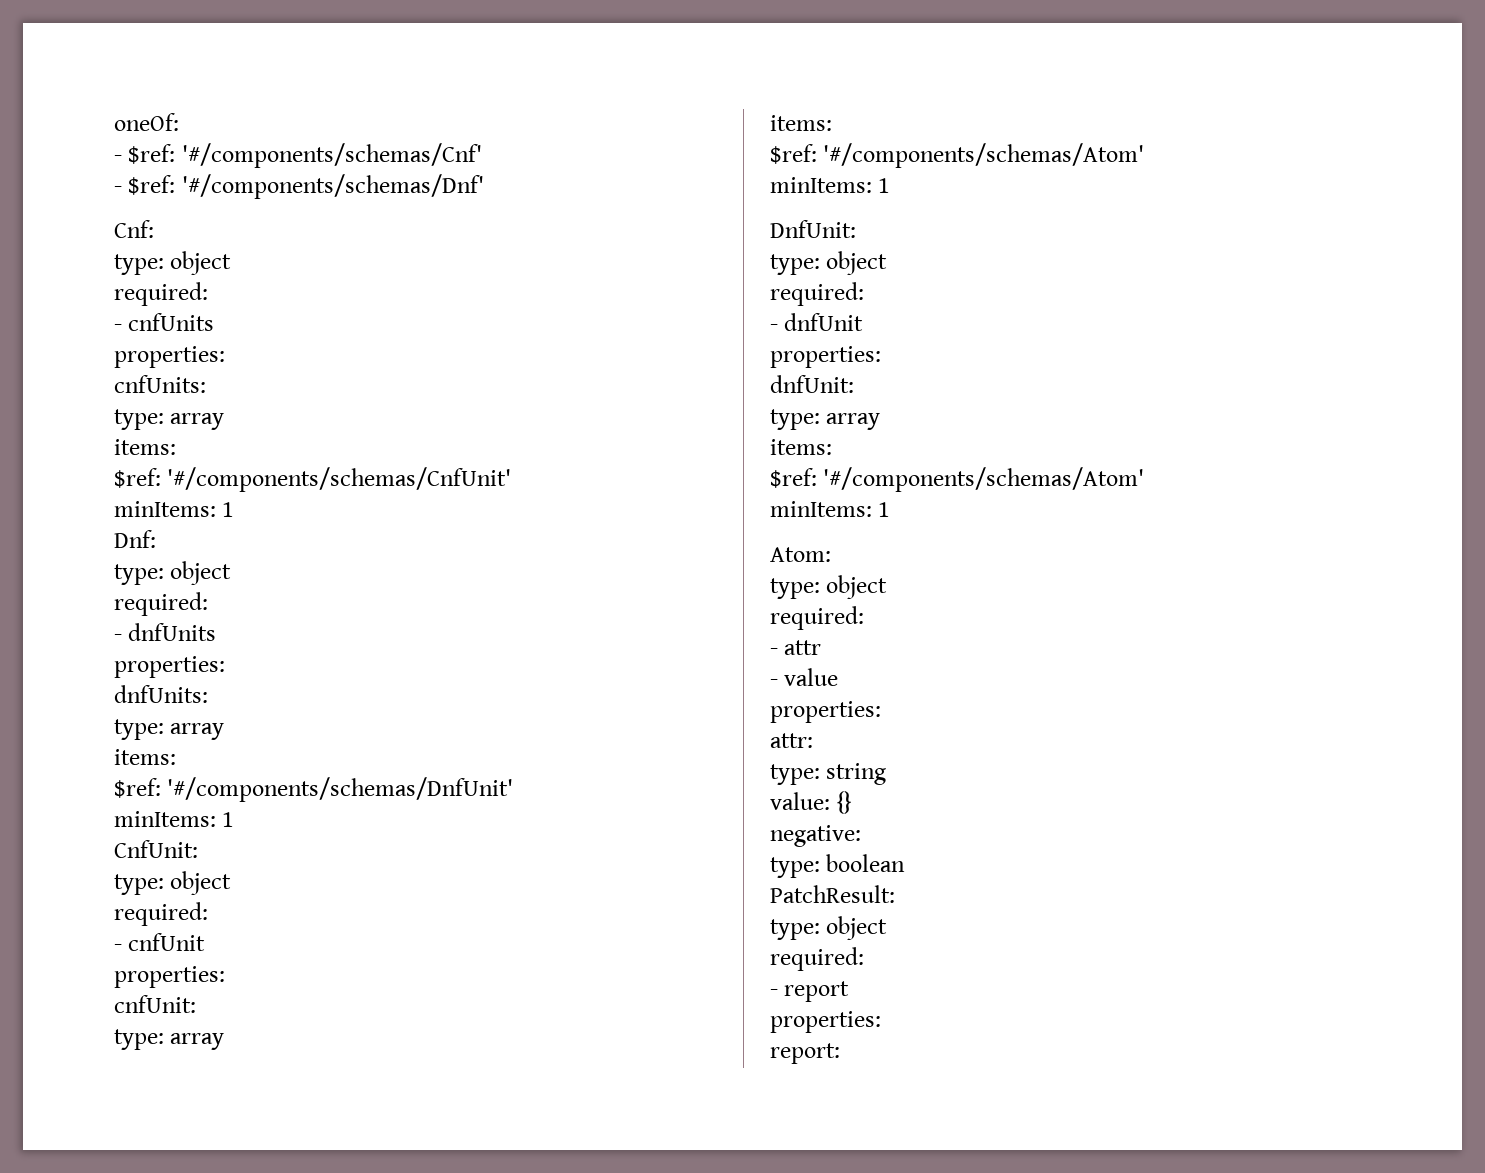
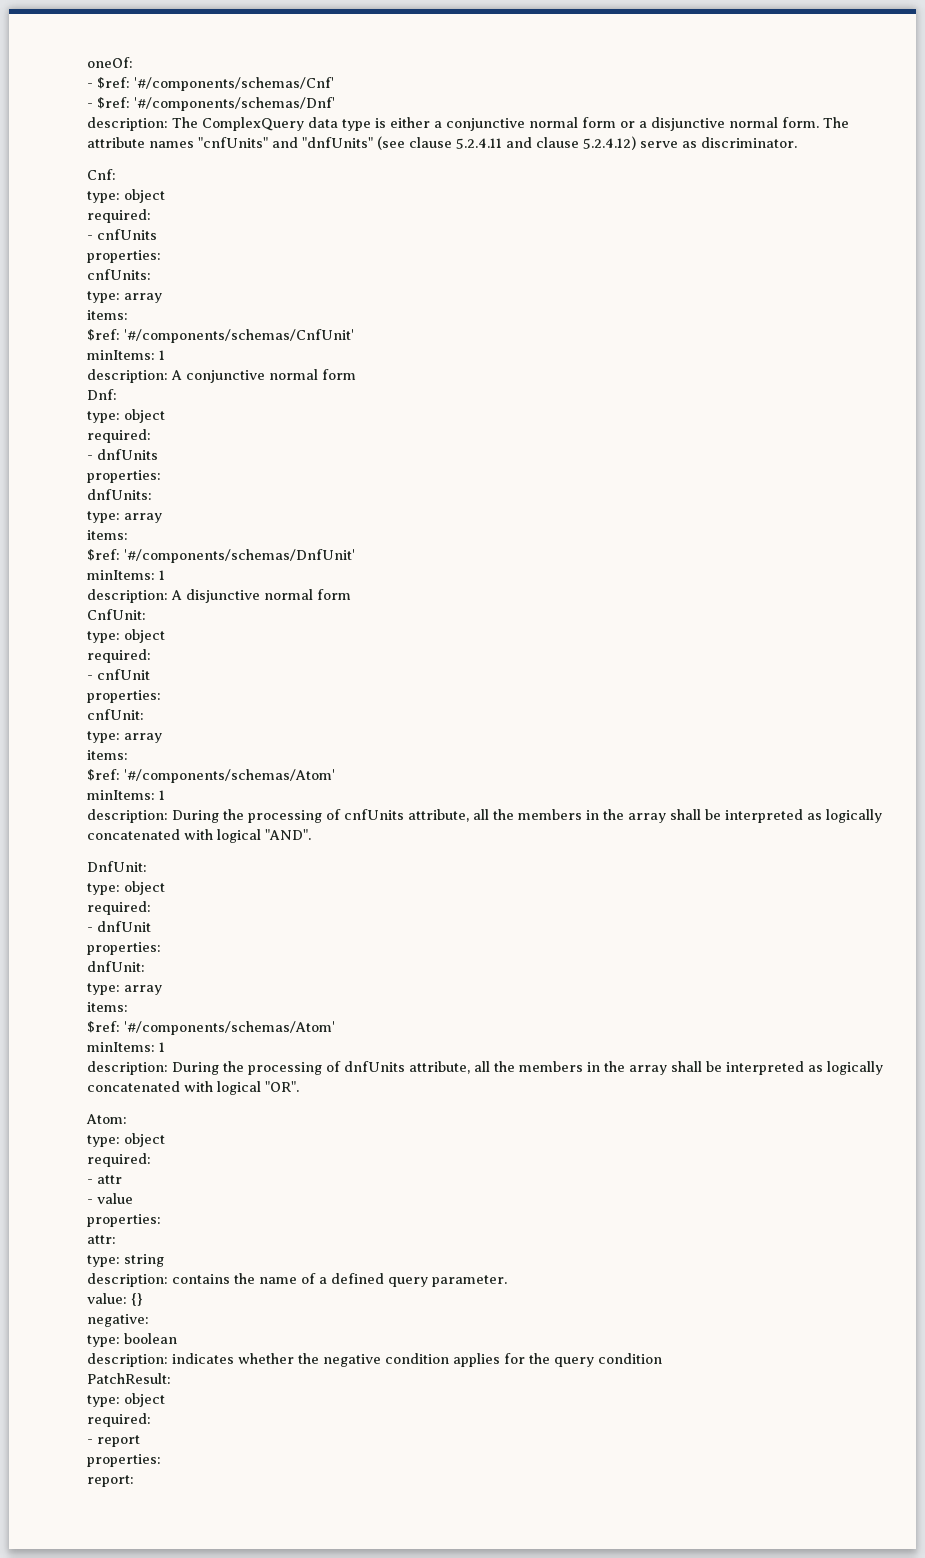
+ description: The ComplexQuery data type is either a conjunctive normal form or a disjunctive normal form. The attribute names "cnfUnits" and "dnfUnits" (see clause 5.2.4.11 and clause 5.2.4.12) serve as discriminator.
+ description: A conjunctive normal form
+ description: A disjunctive normal form
+ description: During the processing of cnfUnits attribute, all the members in the array shall be interpreted as logically concatenated with logical "AND".
+ description: During the processing of dnfUnits attribute, all the members in the array shall be interpreted as logically concatenated with logical "OR".
+ description: contains the name of a defined query parameter.
+ description: indicates whether the negative condition applies for the query condition

